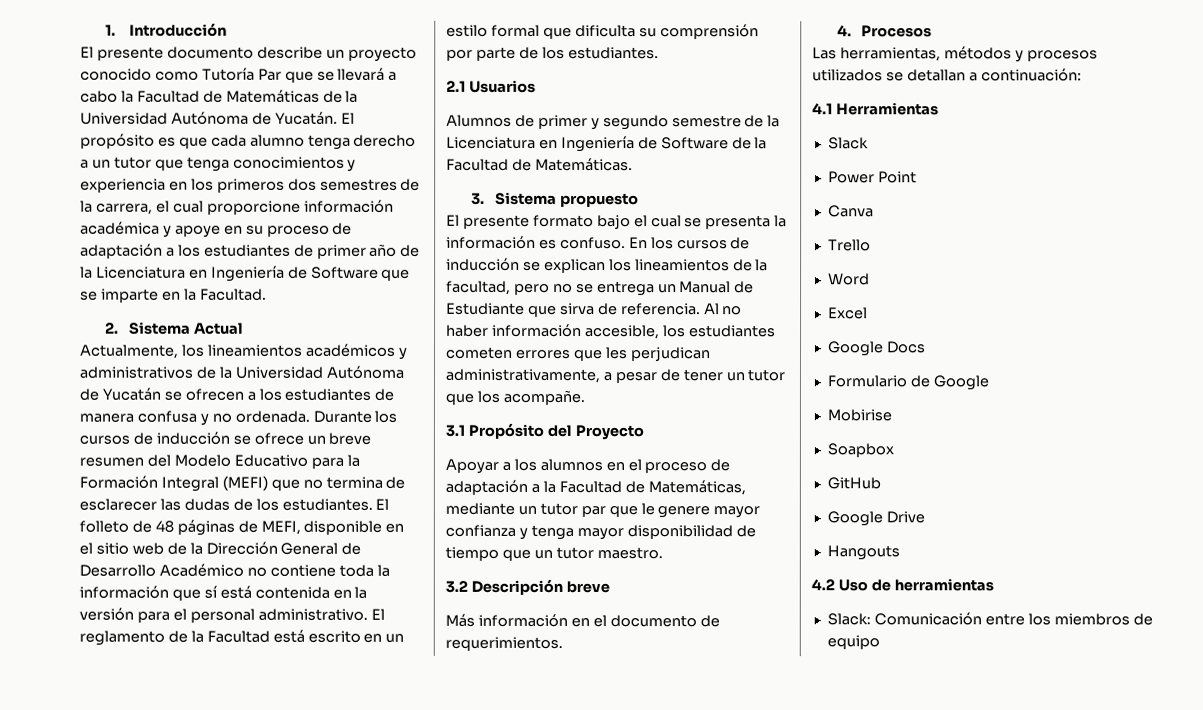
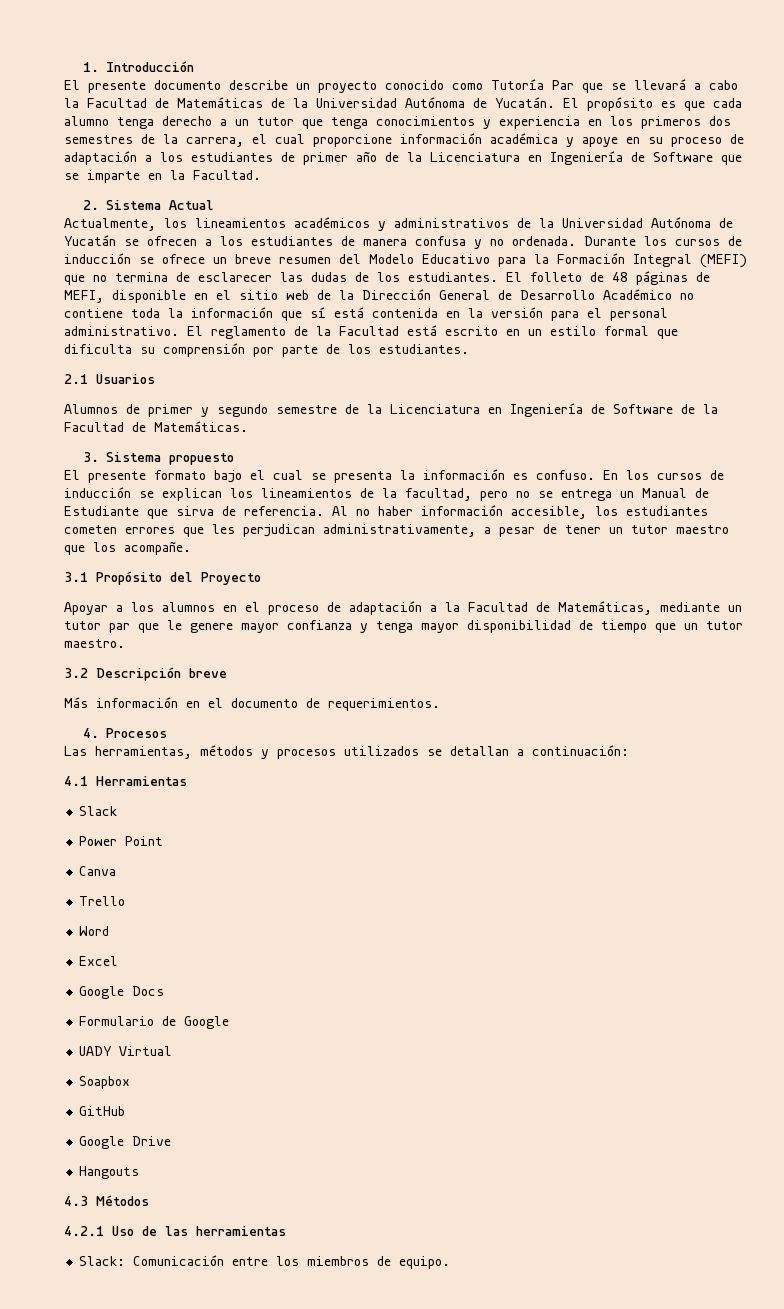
- Al no haber información accesible, los estudiantes cometen errores que les perjudican administrativamente, a pesar de tener un tutor que los acompañe.
+ Al no haber información accesible, los estudiantes cometen errores que les perjudican administrativamente, a pesar de tener un tutor maestro que los acompañe.
- Mobirise
+ UADY Virtual
- 4.2 Uso de herramientas
+ 4.3 Métodos
+ 4.2.1 Uso de las herramientas
- Slack: Comunicación entre los miembros de equipo
+ Slack: Comunicación entre los miembros de equipo.

